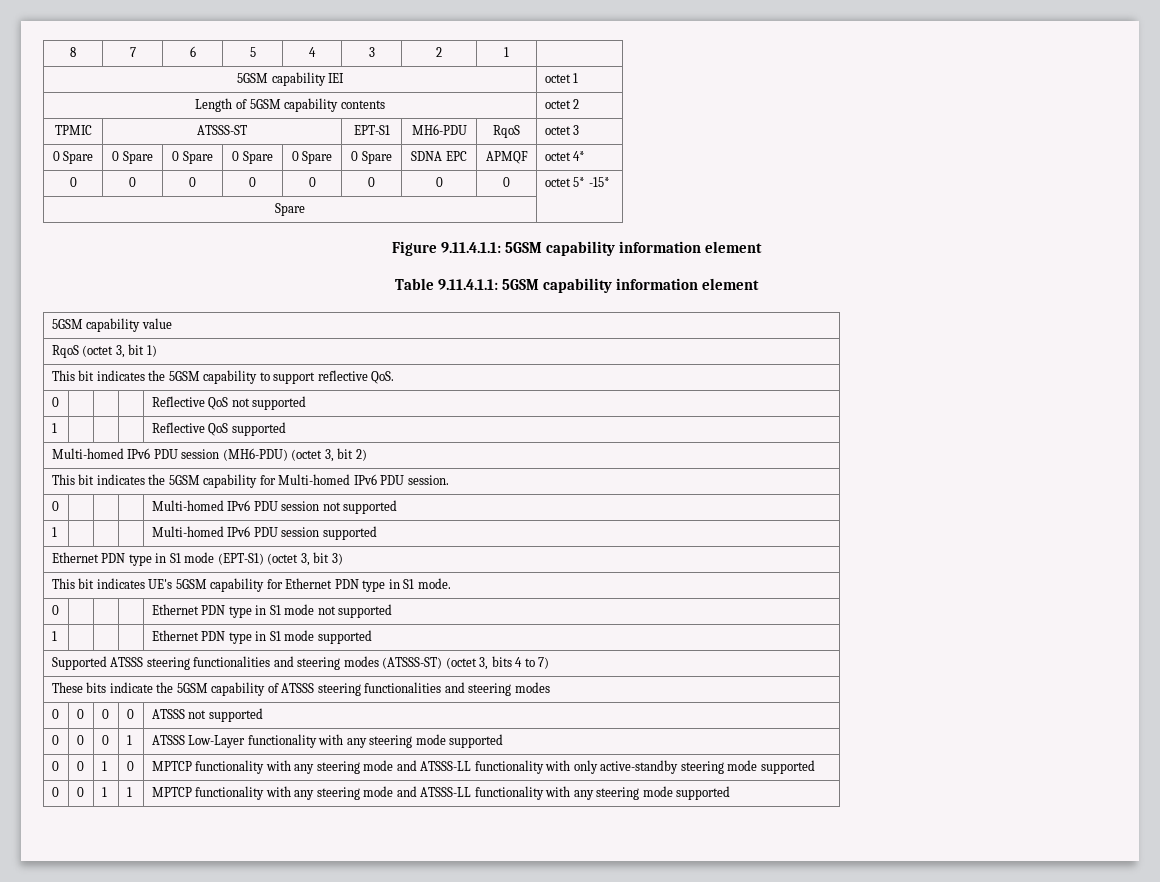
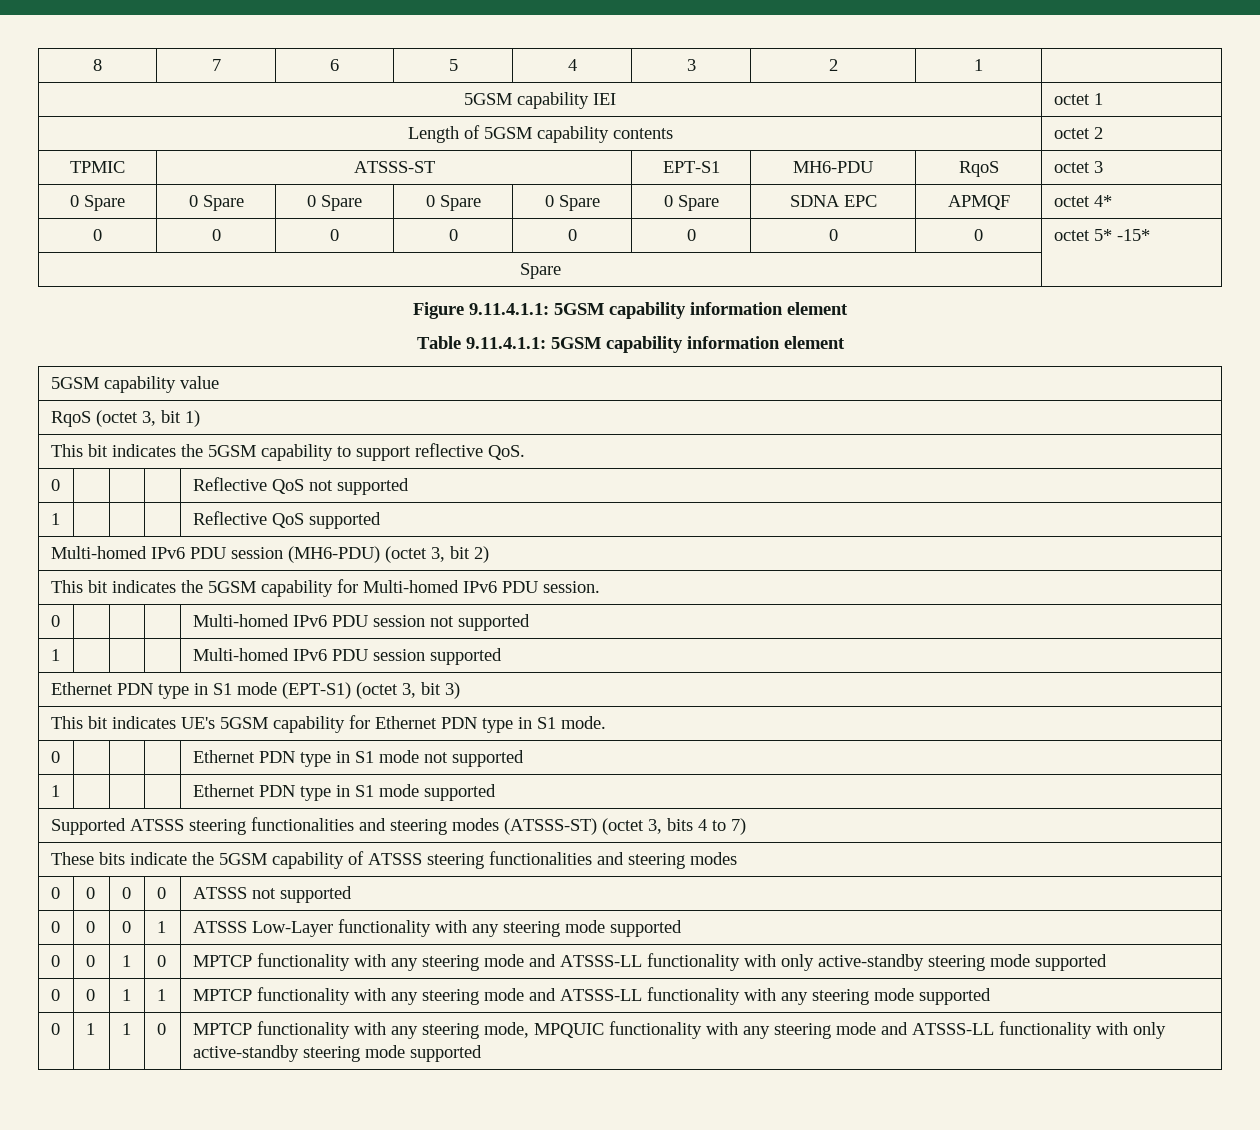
+ 0 | 1 | 1 | 0 | MPTCP functionality with any steering mode, MPQUIC functionality with any steering mode and ATSSS-LL functionality with only active-standby steering mode supported

